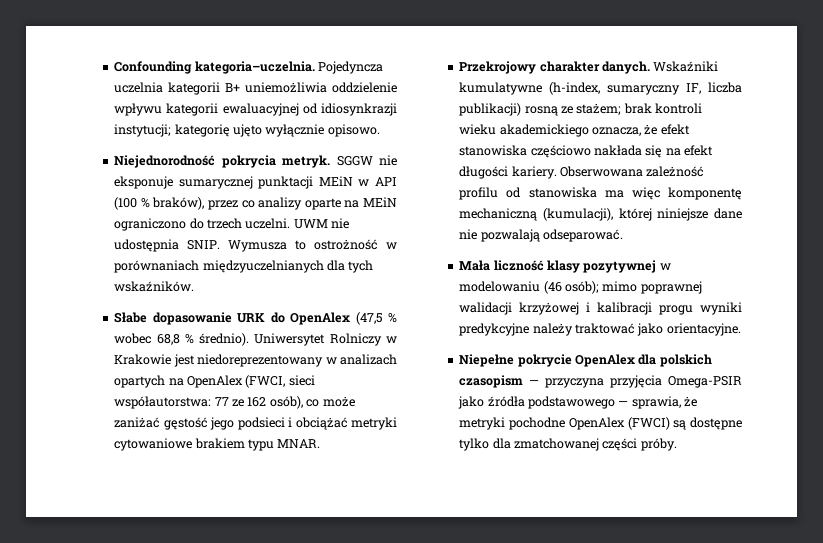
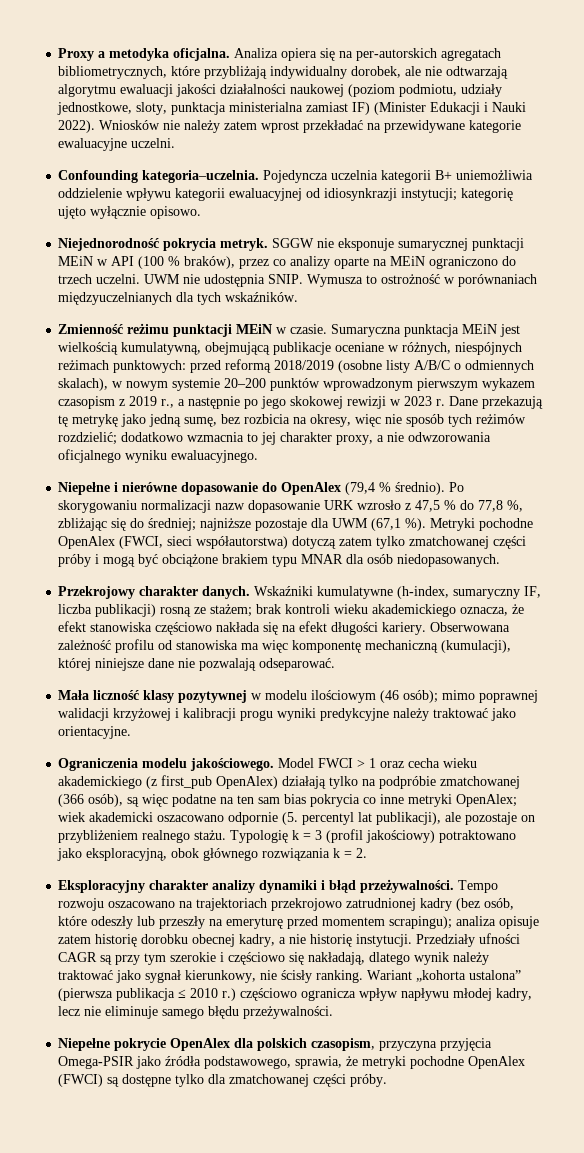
+ Proxy a metodyka oficjalna. Analiza opiera się na per-autorskich agregatach bibliometrycznych, które przybliżają indywidualny dorobek, ale nie odtwarzają algorytmu ewaluacji jakości działalności naukowej (poziom podmiotu, udziały jednostkowe, sloty, punktacja ministerialna zamiast IF) (Minister Edukacji i Nauki 2022). Wniosków nie należy zatem wprost przekładać na przewidywane kategorie ewaluacyjne uczelni.
- Słabe dopasowanie URK do OpenAlex (47,5 % wobec 68,8 % średnio). Uniwersytet Rolniczy w Krakowie jest niedoreprezentowany w analizach opartych na OpenAlex (FWCI, sieci współautorstwa: 77 ze 162 osób), co może zaniżać gęstość jego podsieci i obciążać metryki cytowaniowe brakiem typu MNAR.
+ Zmienność reżimu punktacji MEiN w czasie. Sumaryczna punktacja MEiN jest wielkością kumulatywną, obejmującą publikacje oceniane w różnych, niespójnych reżimach punktowych: przed reformą 2018/2019 (osobne listy A/B/C o odmiennych skalach), w nowym systemie 20–200 punktów wprowadzonym pierwszym wykazem czasopism z 2019 r., a następnie po jego skokowej rewizji w 2023 r. Dane przekazują tę metrykę jako jedną sumę, bez rozbicia na okresy, więc nie sposób tych reżimów rozdzielić; dodatkowo wzmacnia to jej charakter proxy, a nie odwzorowania oficjalnego wyniku ewaluacyjnego.
+ Niepełne i nierówne dopasowanie do OpenAlex (79,4 % średnio). Po skorygowaniu normalizacji nazw dopasowanie URK wzrosło z 47,5 % do 77,8 %, zbliżając się do średniej; najniższe pozostaje dla UWM (67,1 %). Metryki pochodne OpenAlex (FWCI, sieci współautorstwa) dotyczą zatem tylko zmatchowanej części próby i mogą być obciążone brakiem typu MNAR dla osób niedopasowanych.
- Mała liczność klasy pozytywnej w modelowaniu (46 osób); mimo poprawnej walidacji krzyżowej i kalibracji progu wyniki predykcyjne należy traktować jako orientacyjne.
+ Mała liczność klasy pozytywnej w modelu ilościowym (46 osób); mimo poprawnej walidacji krzyżowej i kalibracji progu wyniki predykcyjne należy traktować jako orientacyjne.
+ Ograniczenia modelu jakościowego. Model FWCI > 1 oraz cecha wieku akademickiego (z first_pub OpenAlex) działają tylko na podpróbie zmatchowanej (366 osób), są więc podatne na ten sam bias pokrycia co inne metryki OpenAlex; wiek akademicki oszacowano odpornie (5. percentyl lat publikacji), ale pozostaje on przybliżeniem realnego stażu. Typologię k = 3 (profil jakościowy) potraktowano jako eksploracyjną, obok głównego rozwiązania k = 2.
+ Eksploracyjny charakter analizy dynamiki i błąd przeżywalności. Tempo rozwoju oszacowano na trajektoriach przekrojowo zatrudnionej kadry (bez osób, które odeszły lub przeszły na emeryturę przed momentem scrapingu); analiza opisuje zatem historię dorobku obecnej kadry, a nie historię instytucji. Przedziały ufności CAGR są przy tym szerokie i częściowo się nakładają, dlatego wynik należy traktować jako sygnał kierunkowy, nie ścisły ranking. Wariant „kohorta ustalona” (pierwsza publikacja ≤ 2010 r.) częściowo ogranicza wpływ napływu młodej kadry, lecz nie eliminuje samego błędu przeżywalności.
- Niepełne pokrycie OpenAlex dla polskich czasopism — przyczyna przyjęcia Omega-PSIR jako źródła podstawowego — sprawia, że metryki pochodne OpenAlex (FWCI) są dostępne tylko dla zmatchowanej części próby.
+ Niepełne pokrycie OpenAlex dla polskich czasopism, przyczyna przyjęcia Omega-PSIR jako źródła podstawowego, sprawia, że metryki pochodne OpenAlex (FWCI) są dostępne tylko dla zmatchowanej części próby.

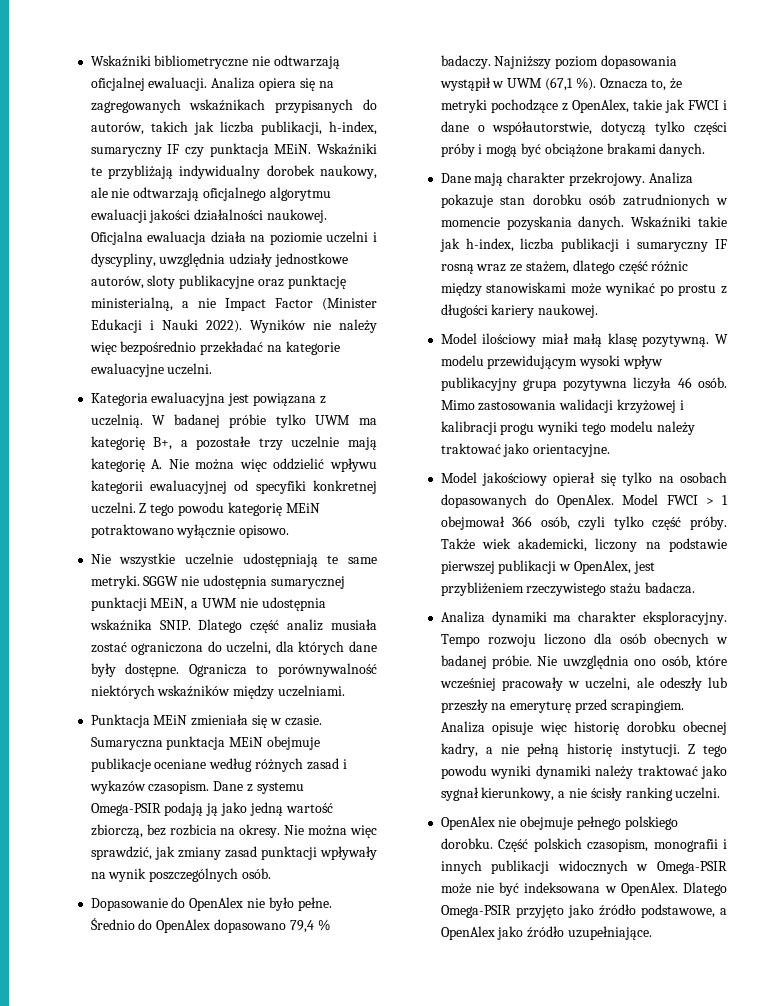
- Proxy a metodyka oficjalna. Analiza opiera się na per-autorskich agregatach bibliometrycznych, które przybliżają indywidualny dorobek, ale nie odtwarzają algorytmu ewaluacji jakości działalności naukowej (poziom podmiotu, udziały jednostkowe, sloty, punktacja ministerialna zamiast IF) (Minister Edukacji i Nauki 2022).
+ Wskaźniki bibliometryczne nie odtwarzają oficjalnej ewaluacji. Analiza opiera się na zagregowanych wskaźnikach przypisanych do autorów, takich jak liczba publikacji, h-index, sumaryczny IF czy punktacja MEiN. Wskaźniki te przybliżają indywidualny dorobek naukowy, ale nie odtwarzają oficjalnego algorytmu ewaluacji jakości działalności naukowej. Oficjalna ewaluacja działa na poziomie uczelni i dyscypliny, uwzględnia udziały jednostkowe autorów, sloty publikacyjne oraz punktację ministerialną, a nie Impact Factor (Minister Edukacji i Nauki 2022).
- Wniosków nie należy zatem wprost przekładać na przewidywane kategorie ewaluacyjne uczelni.
+ Wyników nie należy więc bezpośrednio przekładać na kategorie ewaluacyjne uczelni.
- Confounding kategoria–uczelnia. Pojedyncza uczelnia kategorii B+ uniemożliwia oddzielenie wpływu kategorii ewaluacyjnej od idiosynkrazji instytucji; kategorię ujęto wyłącznie opisowo.
- Niejednorodność pokrycia metryk.
+ Kategoria ewaluacyjna jest powiązana z uczelnią. W badanej próbie tylko UWM ma kategorię B+, a pozostałe trzy uczelnie mają kategorię A. Nie można więc oddzielić wpływu kategorii ewaluacyjnej od specyfiki konkretnej uczelni. Z tego powodu kategorię MEiN potraktowano wyłącznie opisowo.
+ Nie wszystkie uczelnie udostępniają te same metryki.
- SGGW nie eksponuje sumarycznej punktacji MEiN w API (100 % braków), przez co analizy oparte na MEiN ograniczono do trzech uczelni. UWM nie udostępnia SNIP. Wymusza to ostrożność w porównaniach międzyuczelnianych dla tych wskaźników.
- Zmienność reżimu punktacji MEiN w czasie.
+ SGGW nie udostępnia sumarycznej punktacji MEiN, a UWM nie udostępnia wskaźnika SNIP. Dlatego część analiz musiała zostać ograniczona do uczelni, dla których dane były dostępne. Ogranicza to porównywalność niektórych wskaźników między uczelniami.
+ Punktacja MEiN zmieniała się w czasie.
- Sumaryczna punktacja MEiN jest wielkością kumulatywną, obejmującą publikacje oceniane w różnych, niespójnych reżimach punktowych: przed reformą 2018/2019 (osobne listy A/B/C o odmiennych skalach), w nowym systemie 20–200 punktów wprowadzonym pierwszym wykazem czasopism z 2019 r., a następnie po jego skokowej rewizji w 2023 r. Dane przekazują tę metrykę jako jedną sumę, bez rozbicia na okresy, więc nie sposób tych reżimów rozdzielić; dodatkowo wzmacnia to jej charakter proxy, a nie odwzorowania oficjalnego wyniku ewaluacyjnego.
- Niepełne i nierówne dopasowanie do OpenAlex (79,4 % średnio). Po skorygowaniu normalizacji nazw dopasowanie URK wzrosło z 47,5 % do 77,8 %, zbliżając się do średniej; najniższe pozostaje dla UWM (67,1 %). Metryki pochodne OpenAlex (FWCI, sieci współautorstwa) dotyczą zatem tylko zmatchowanej części próby i mogą być obciążone brakiem typu MNAR dla osób niedopasowanych.
- Przekrojowy charakter danych. Wskaźniki kumulatywne (h-index, sumaryczny IF, liczba publikacji) rosną ze stażem; brak kontroli wieku akademickiego oznacza, że efekt stanowiska częściowo nakłada się na efekt długości kariery. Obserwowana zależność profilu od stanowiska ma więc komponentę mechaniczną (kumulacji), której niniejsze dane nie pozwalają odseparować.
- Mała liczność klasy pozytywnej w modelu ilościowym (46 osób); mimo poprawnej walidacji krzyżowej i kalibracji progu wyniki predykcyjne należy traktować jako orientacyjne.
+ Sumaryczna punktacja MEiN obejmuje publikacje oceniane według różnych zasad i wykazów czasopism. Dane z systemu Omega-PSIR podają ją jako jedną wartość zbiorczą, bez rozbicia na okresy. Nie można więc sprawdzić, jak zmiany zasad punktacji wpływały na wynik poszczególnych osób.
+ Dopasowanie do OpenAlex nie było pełne. Średnio do OpenAlex dopasowano 79,4 % badaczy. Najniższy poziom dopasowania wystąpił w UWM (67,1 %). Oznacza to, że metryki pochodzące z OpenAlex, takie jak FWCI i dane o współautorstwie, dotyczą tylko części próby i mogą być obciążone brakami danych.
+ Dane mają charakter przekrojowy. Analiza pokazuje stan dorobku osób zatrudnionych w momencie pozyskania danych. Wskaźniki takie jak h-index, liczba publikacji i sumaryczny IF rosną wraz ze stażem, dlatego część różnic między stanowiskami może wynikać po prostu z długości kariery naukowej.
+ Model ilościowy miał małą klasę pozytywną. W modelu przewidującym wysoki wpływ publikacyjny grupa pozytywna liczyła 46 osób. Mimo zastosowania walidacji krzyżowej i kalibracji progu wyniki tego modelu należy traktować jako orientacyjne.
- Ograniczenia modelu jakościowego. Model FWCI > 1 oraz cecha wieku akademickiego (z first_pub OpenAlex) działają tylko na podpróbie zmatchowanej (366 osób), są więc podatne na ten sam bias pokrycia co inne metryki OpenAlex; wiek akademicki oszacowano odpornie (5. percentyl lat publikacji), ale pozostaje on przybliżeniem realnego stażu. Typologię k = 3 (profil jakościowy) potraktowano jako eksploracyjną, obok głównego rozwiązania k = 2.
- Eksploracyjny charakter analizy dynamiki i błąd przeżywalności. Tempo rozwoju oszacowano na trajektoriach przekrojowo zatrudnionej kadry (bez osób, które odeszły lub przeszły na emeryturę przed momentem scrapingu); analiza opisuje zatem historię dorobku obecnej kadry, a nie historię instytucji.
+ Model jakościowy opierał się tylko na osobach dopasowanych do OpenAlex. Model FWCI > 1 obejmował 366 osób, czyli tylko część próby. Także wiek akademicki, liczony na podstawie pierwszej publikacji w OpenAlex, jest przybliżeniem rzeczywistego stażu badacza.
+ Analiza dynamiki ma charakter eksploracyjny. Tempo rozwoju liczono dla osób obecnych w badanej próbie. Nie uwzględnia ono osób, które wcześniej pracowały w uczelni, ale odeszły lub przeszły na emeryturę przed scrapingiem. Analiza opisuje więc historię dorobku obecnej kadry, a nie pełną historię instytucji.
- Przedziały ufności CAGR są przy tym szerokie i częściowo się nakładają, dlatego wynik należy traktować jako sygnał kierunkowy, nie ścisły ranking. Wariant „kohorta ustalona” (pierwsza publikacja ≤ 2010 r.) częściowo ogranicza wpływ napływu młodej kadry, lecz nie eliminuje samego błędu przeżywalności.
- Niepełne pokrycie OpenAlex dla polskich czasopism, przyczyna przyjęcia Omega-PSIR jako źródła podstawowego, sprawia, że metryki pochodne OpenAlex (FWCI) są dostępne tylko dla zmatchowanej części próby.
+ Z tego powodu wyniki dynamiki należy traktować jako sygnał kierunkowy, a nie ścisły ranking uczelni.
+ OpenAlex nie obejmuje pełnego polskiego dorobku. Część polskich czasopism, monografii i innych publikacji widocznych w Omega-PSIR może nie być indeksowana w OpenAlex. Dlatego Omega-PSIR przyjęto jako źródło podstawowe, a OpenAlex jako źródło uzupełniające.

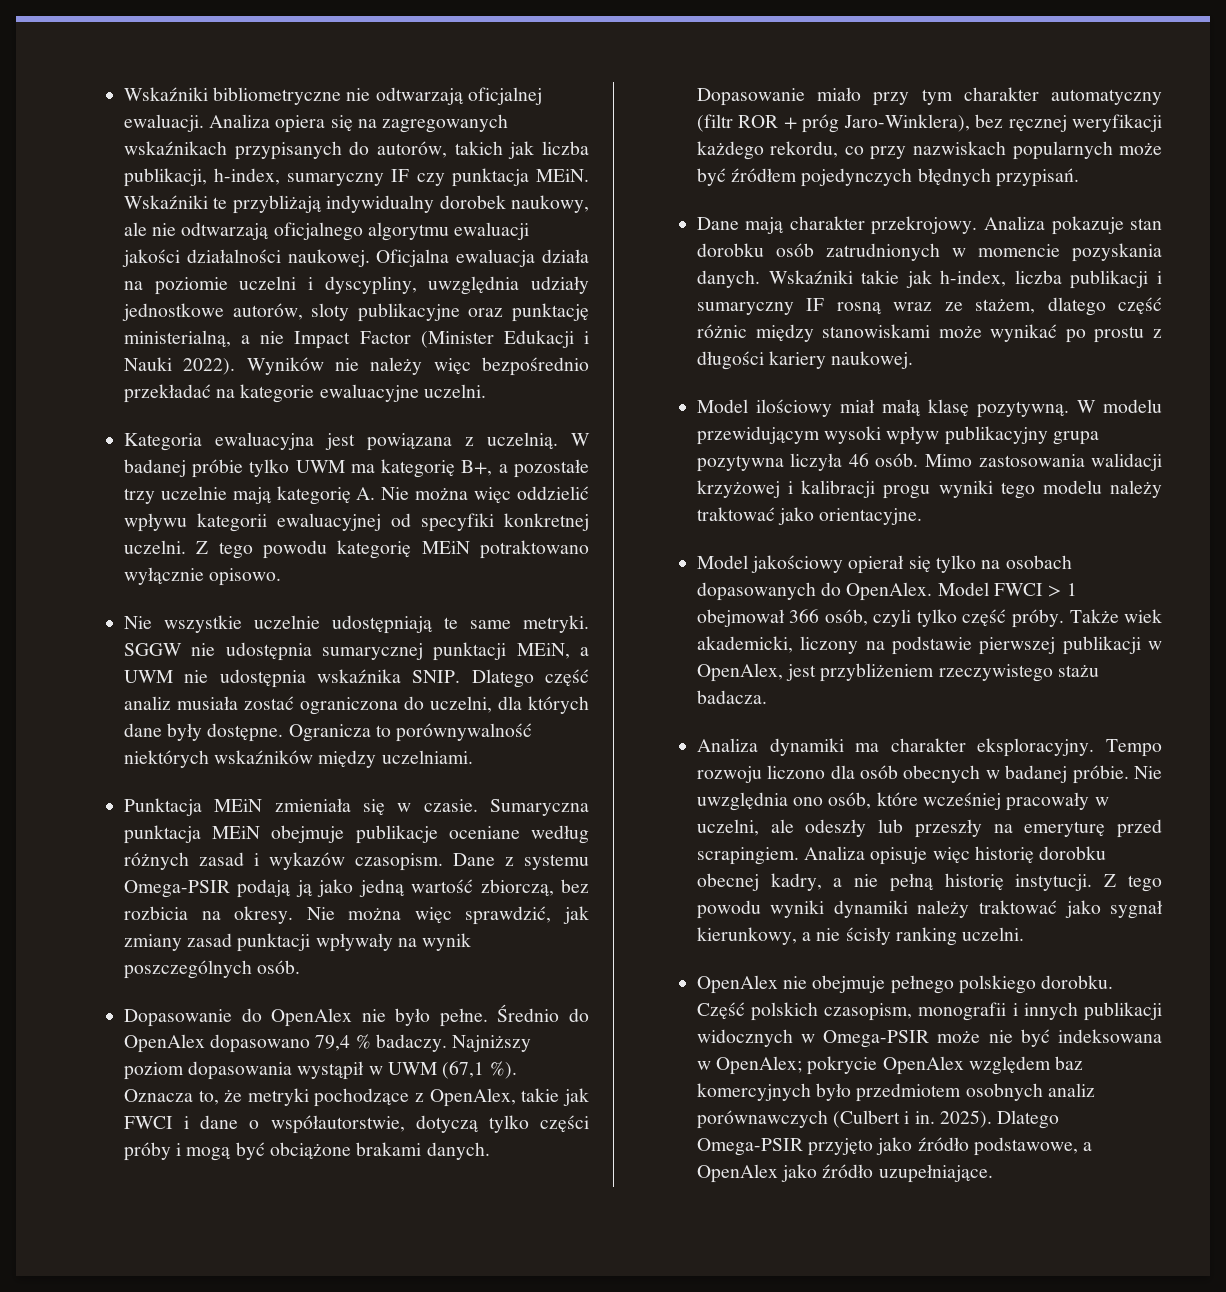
+ Dopasowanie miało przy tym charakter automatyczny (filtr ROR + próg Jaro-Winklera), bez ręcznej weryfikacji każdego rekordu, co przy nazwiskach popularnych może być źródłem pojedynczych błędnych przypisań.
- Część polskich czasopism, monografii i innych publikacji widocznych w Omega-PSIR może nie być indeksowana w OpenAlex.
+ Część polskich czasopism, monografii i innych publikacji widocznych w Omega-PSIR może nie być indeksowana w OpenAlex; pokrycie OpenAlex względem baz komercyjnych było przedmiotem osobnych analiz porównawczych (Culbert i in. 2025).

